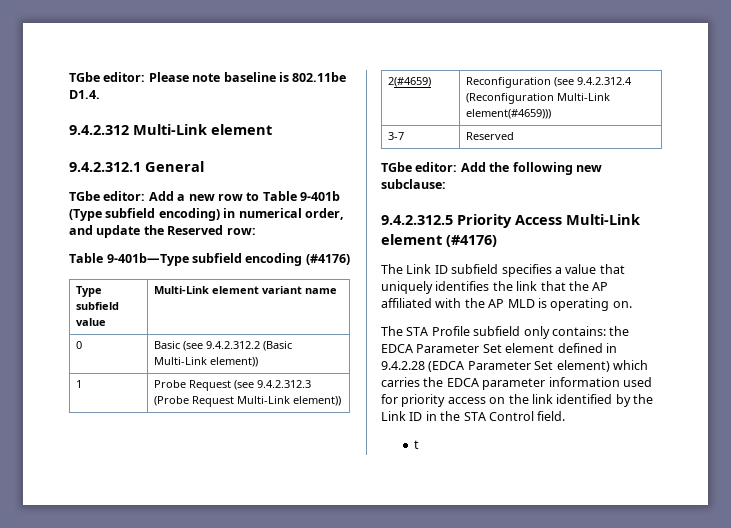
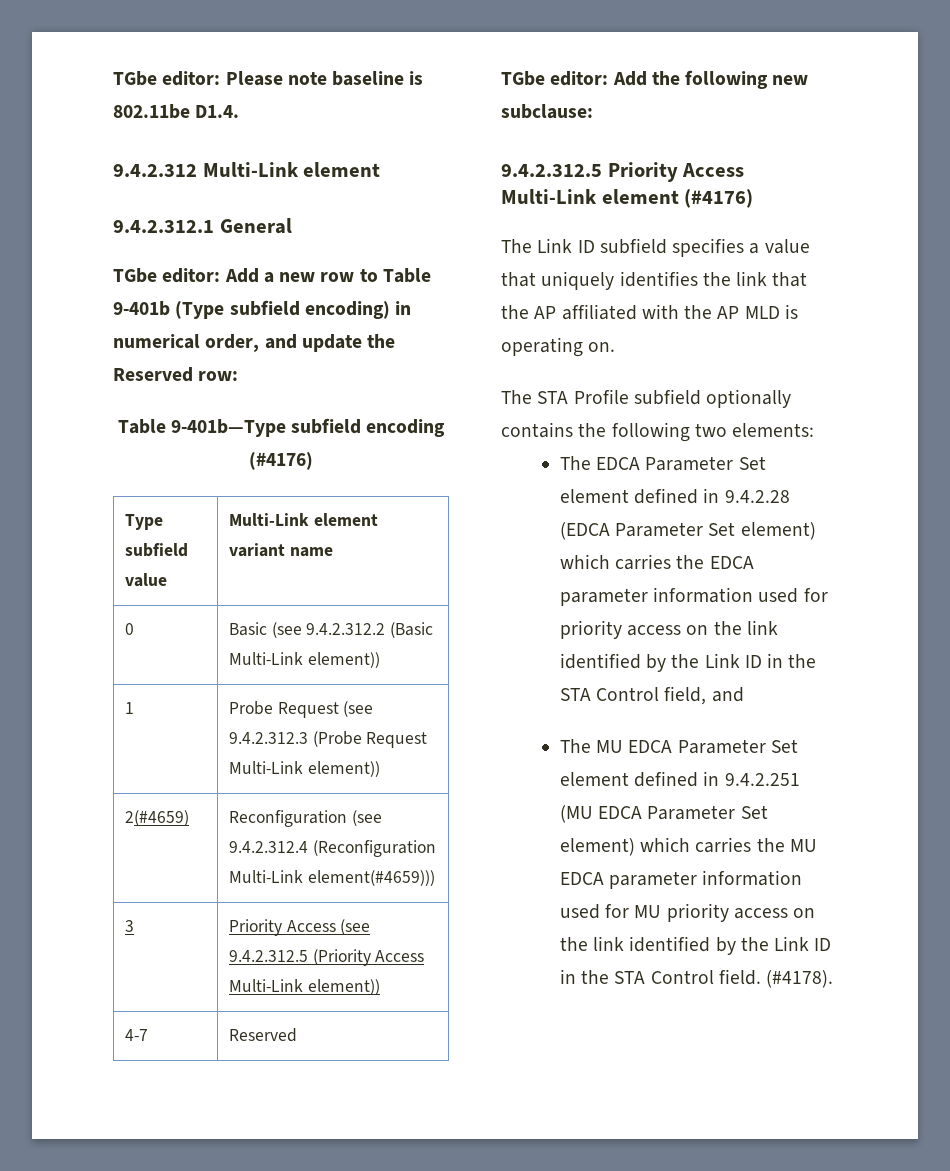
- 3-7 | Reserved
+ 3 | Priority Access (see 9.4.2.312.5 (Priority Access Multi-Link element))
+ 4-7 | Reserved
- The STA Profile subfield only contains: the EDCA Parameter Set element defined in 9.4.2.28 (EDCA Parameter Set element) which carries the EDCA parameter information used for priority access on the link identified by the Link ID in the STA Control field.
- t
+ The STA Profile subfield optionally contains the following two elements:
+ The EDCA Parameter Set element defined in 9.4.2.28 (EDCA Parameter Set element) which carries the EDCA parameter information used for priority access on the link identified by the Link ID in the STA Control field, and
+ The MU EDCA Parameter Set element defined in 9.4.2.251 (MU EDCA Parameter Set element) which carries the MU EDCA parameter information used for MU priority access on the link identified by the Link ID in the STA Control field. (#4178).

